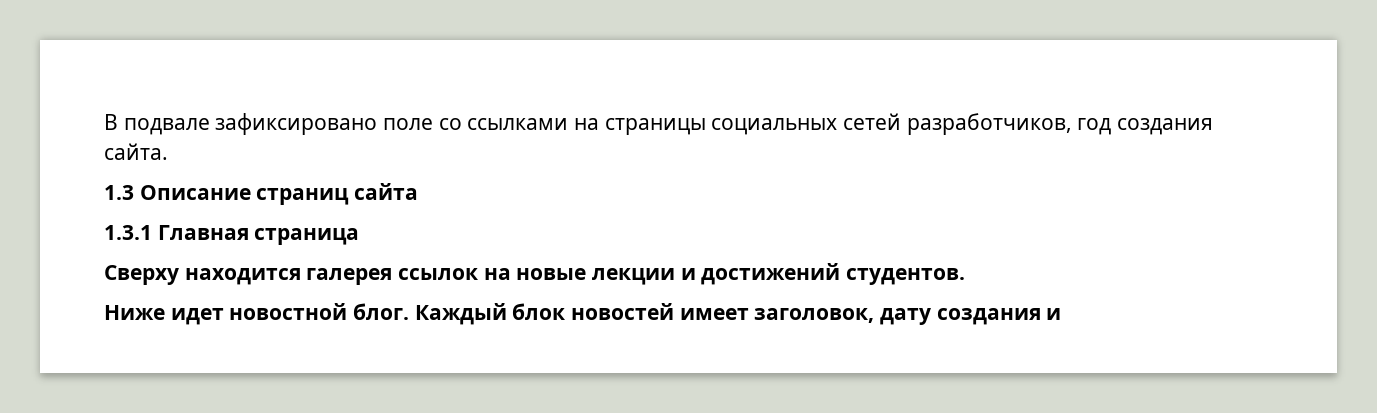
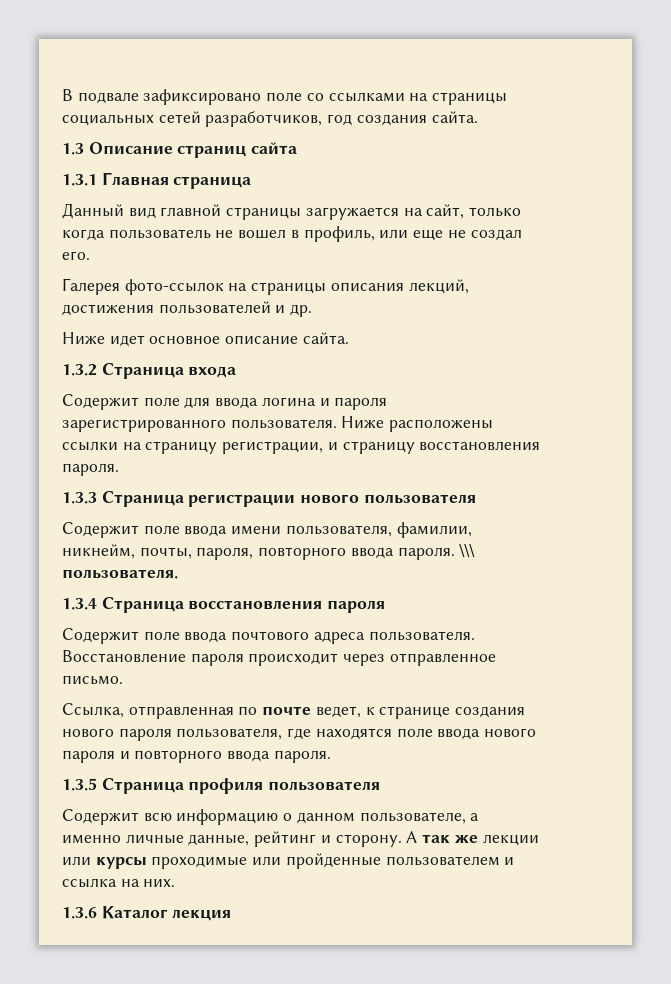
- Сверху находится галерея ссылок на новые лекции и достижений студентов.
- Ниже идет новостной блог. Каждый блок новостей имеет заголовок, дату создания и
+ Данный вид главной страницы загружается на сайт, только когда пользователь не вошел в профиль, или еще не создал его.
+ Галерея фото-ссылок на страницы описания лекций, достижения пользователей и др.
+ Ниже идет основное описание сайта.
+ 1.3.2 Страница входа
+ Содержит поле для ввода логина и пароля зарегистрированного пользователя. Ниже расположены ссылки на страницу регистрации, и страницу восстановления пароля.
+ 1.3.3 Страница регистрации нового пользователя
+ Содержит поле ввода имени пользователя, фамилии, никнейм, почты, пароля, повторного ввода пароля. \\\ пользователя.
+ 1.3.4 Страница восстановления пароля
+ Содержит поле ввода почтового адреса пользователя. Восстановление пароля происходит через отправленное письмо.
+ Ссылка, отправленная по почте ведет, к странице создания нового пароля пользователя, где находятся поле ввода нового пароля и повторного ввода пароля.
+ 1.3.5 Страница профиля пользователя
+ Содержит всю информацию о данном пользователе, а именно личные данные, рейтинг и сторону. А так же лекции или курсы проходимые или пройденные пользователем и ссылка на них.
+ 1.3.6 Каталог лекция

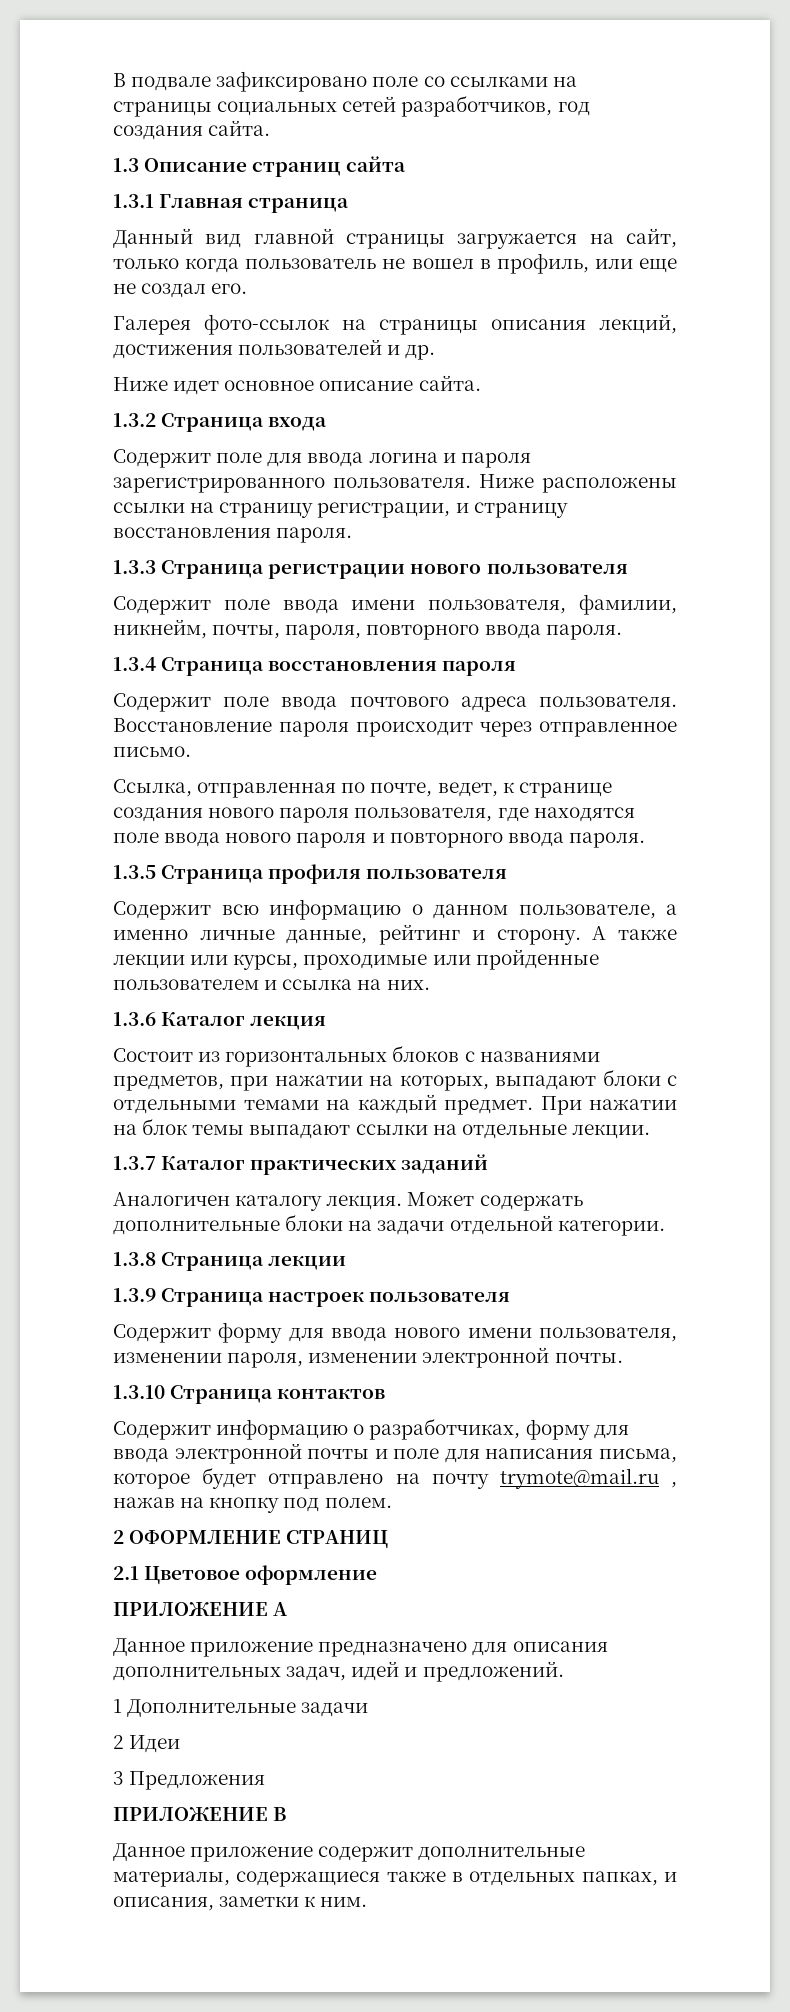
- \\\ пользователя.
- Ссылка, отправленная по почте ведет, к странице создания нового пароля пользователя, где находятся поле ввода нового пароля и повторного ввода пароля.
+ Ссылка, отправленная по почте, ведет, к странице создания нового пароля пользователя, где находятся поле ввода нового пароля и повторного ввода пароля.
- А так же лекции или курсы проходимые или пройденные пользователем и ссылка на них.
+ А также лекции или курсы, проходимые или пройденные пользователем и ссылка на них.
+ Состоит из горизонтальных блоков с названиями предметов, при нажатии на которых, выпадают блоки с отдельными темами на каждый предмет. При нажатии на блок темы выпадают ссылки на отдельные лекции.
+ 1.3.7 Каталог практических заданий
+ Аналогичен каталогу лекция. Может содержать дополнительные блоки на задачи отдельной категории.
+ 1.3.8 Страница лекции
+ 1.3.9 Страница настроек пользователя
+ Содержит форму для ввода нового имени пользователя, изменении пароля, изменении электронной почты.
+ 1.3.10 Страница контактов
+ Содержит информацию о разработчиках, форму для ввода электронной почты и поле для написания письма, которое будет отправлено на почту trymote@mail.ru , нажав на кнопку под полем.
+ 2 ОФОРМЛЕНИЕ СТРАНИЦ
+ 2.1 Цветовое оформление
+ ПРИЛОЖЕНИЕ А
+ Данное приложение предназначено для описания дополнительных задач, идей и предложений.
+ 1 Дополнительные задачи
+ 2 Идеи
+ 3 Предложения
+ ПРИЛОЖЕНИЕ B
+ Данное приложение содержит дополнительные материалы, содержащиеся также в отдельных папках, и описания, заметки к ним.

